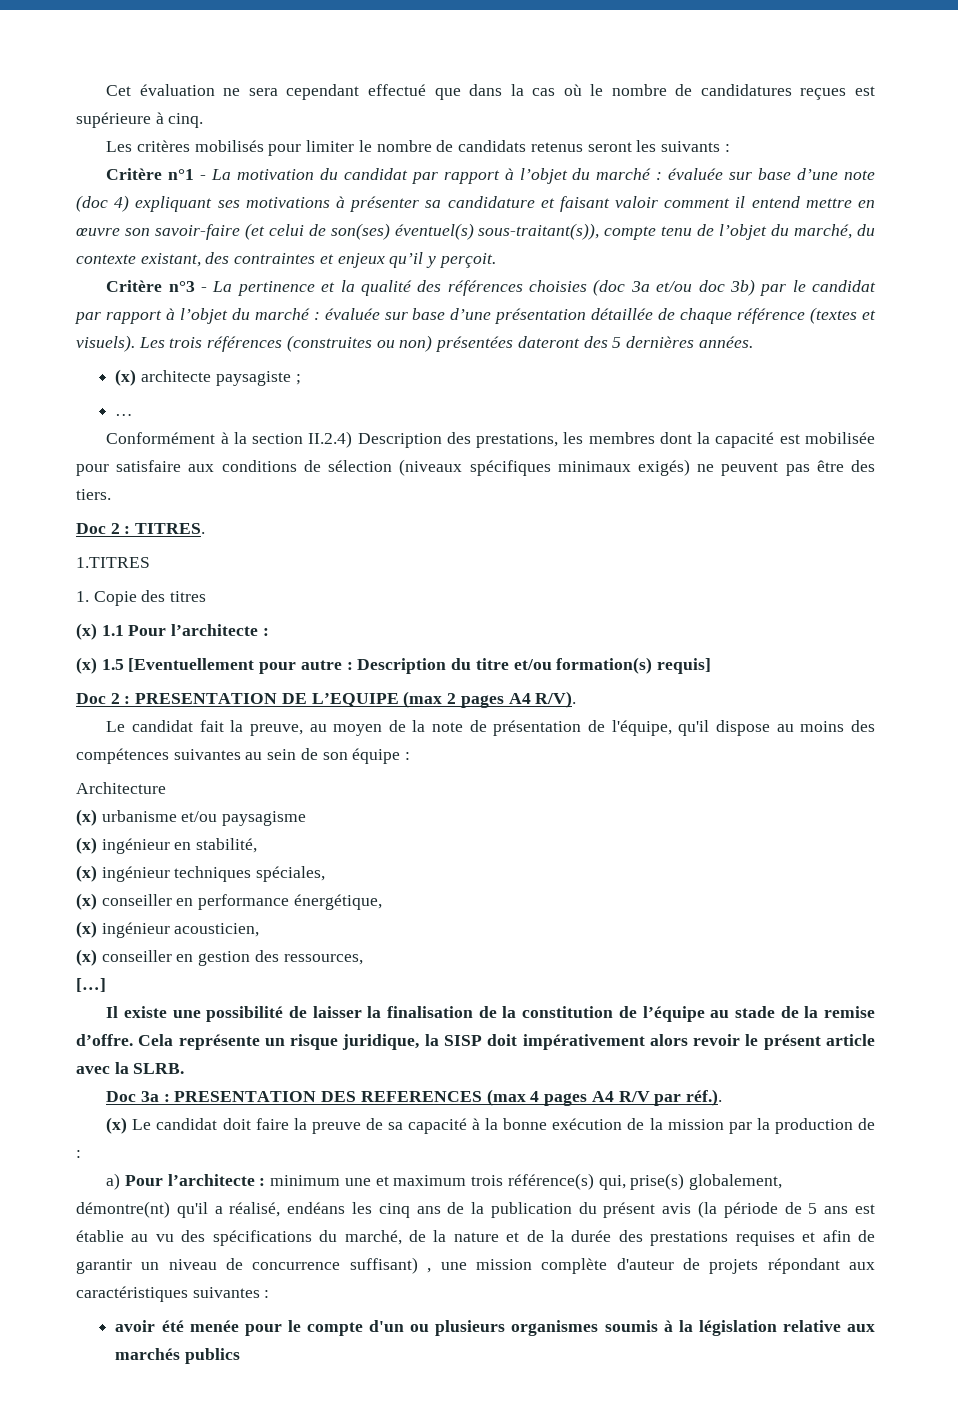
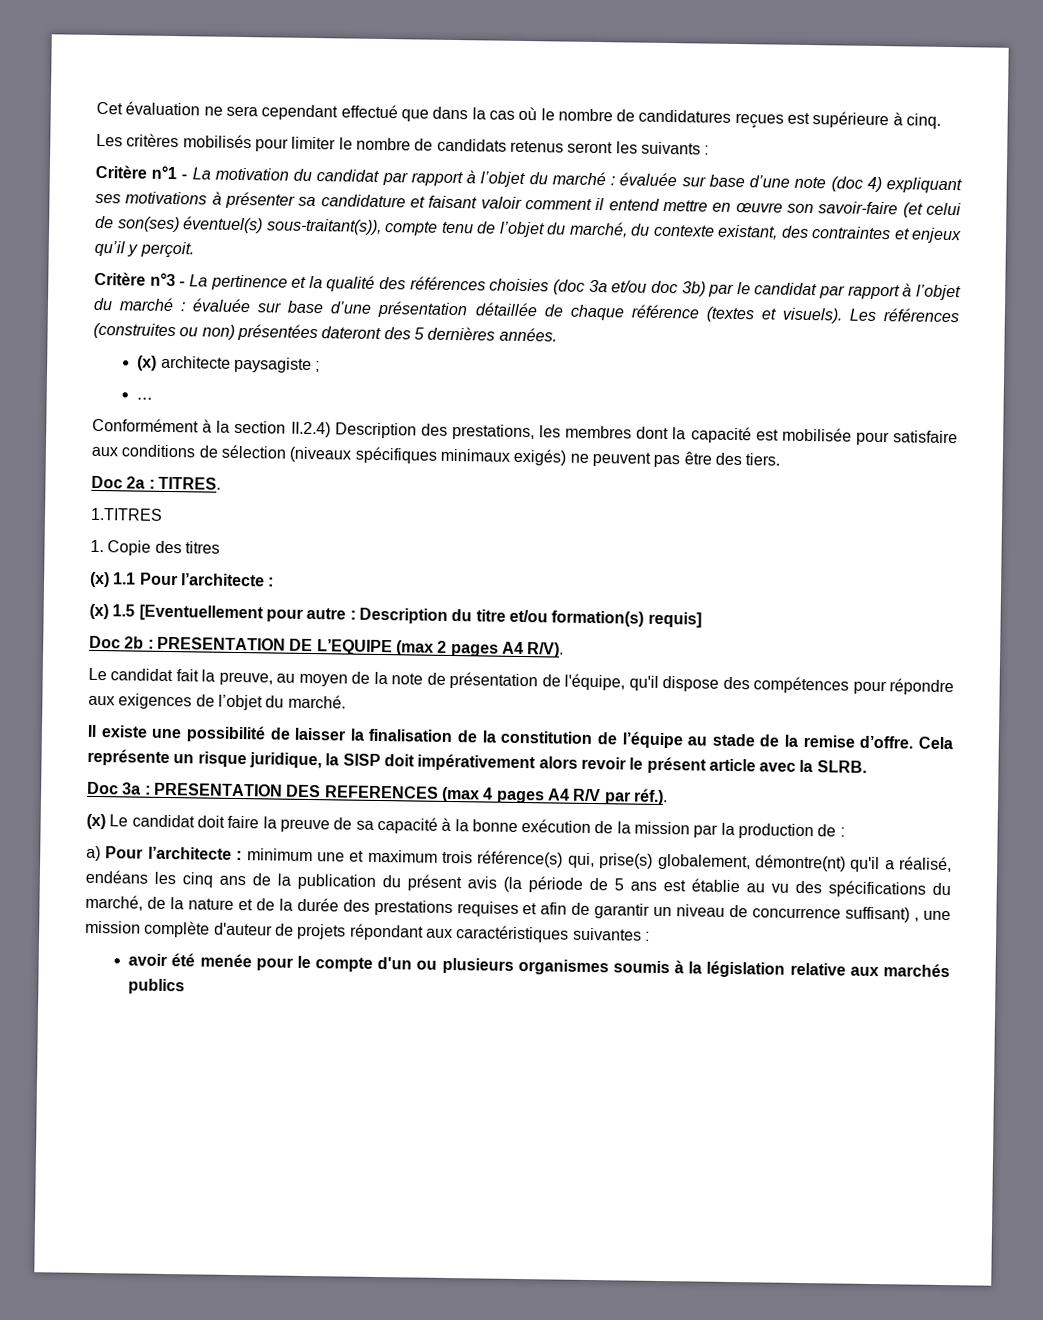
- Les trois références (construites ou non) présentées dateront des 5 dernières années.
+ Les références (construites ou non) présentées dateront des 5 dernières années.
- Doc 2 : TITRES.
+ Doc 2a : TITRES.
- Doc 2 : PRESENTATION DE L’EQUIPE (max 2 pages A4 R/V).
+ Doc 2b : PRESENTATION DE L’EQUIPE (max 2 pages A4 R/V).
- Le candidat fait la preuve, au moyen de la note de présentation de l'équipe, qu'il dispose au moins des compétences suivantes au sein de son équipe :
- Architecture
- (x) urbanisme et/ou paysagisme
- (x) ingénieur en stabilité,
- (x) ingénieur techniques spéciales,
- (x) conseiller en performance énergétique,
- (x) ingénieur acousticien,
- (x) conseiller en gestion des ressources,
- […]
+ Le candidat fait la preuve, au moyen de la note de présentation de l'équipe, qu'il dispose des compétences pour répondre aux exigences de l’objet du marché.

